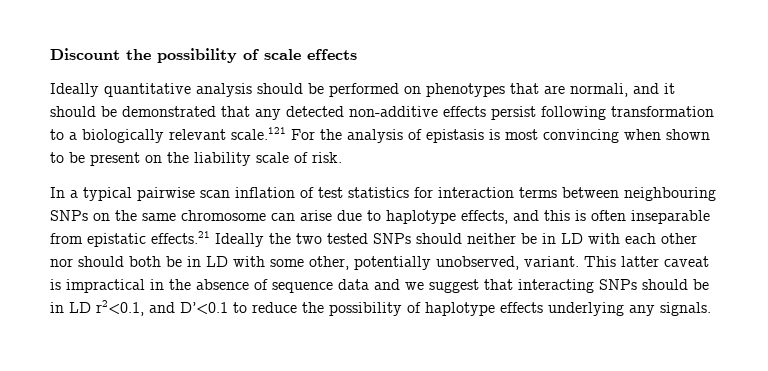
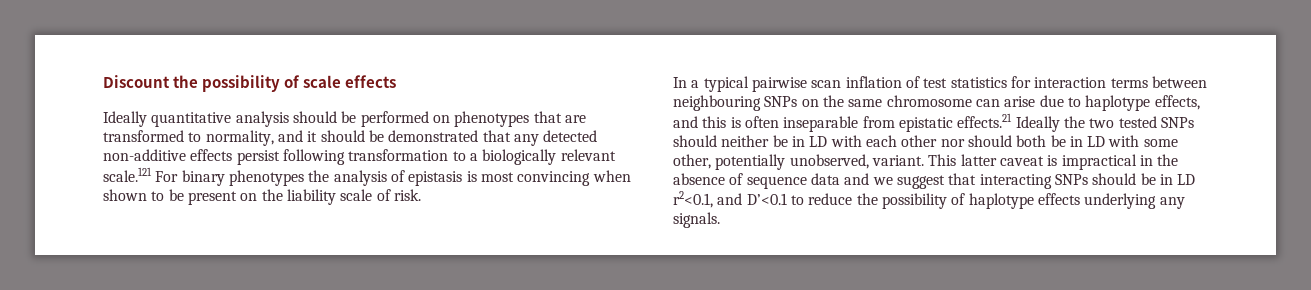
- Ideally quantitative analysis should be performed on phenotypes that are normali, and it should be demonstrated that any detected non-additive effects persist following transformation to a biologically relevant scale.121 For the analysis of epistasis is most convincing when shown to be present on the liability scale of risk.
+ Ideally quantitative analysis should be performed on phenotypes that are transformed to normality, and it should be demonstrated that any detected non-additive effects persist following transformation to a biologically relevant scale.121 For binary phenotypes the analysis of epistasis is most convincing when shown to be present on the liability scale of risk.

